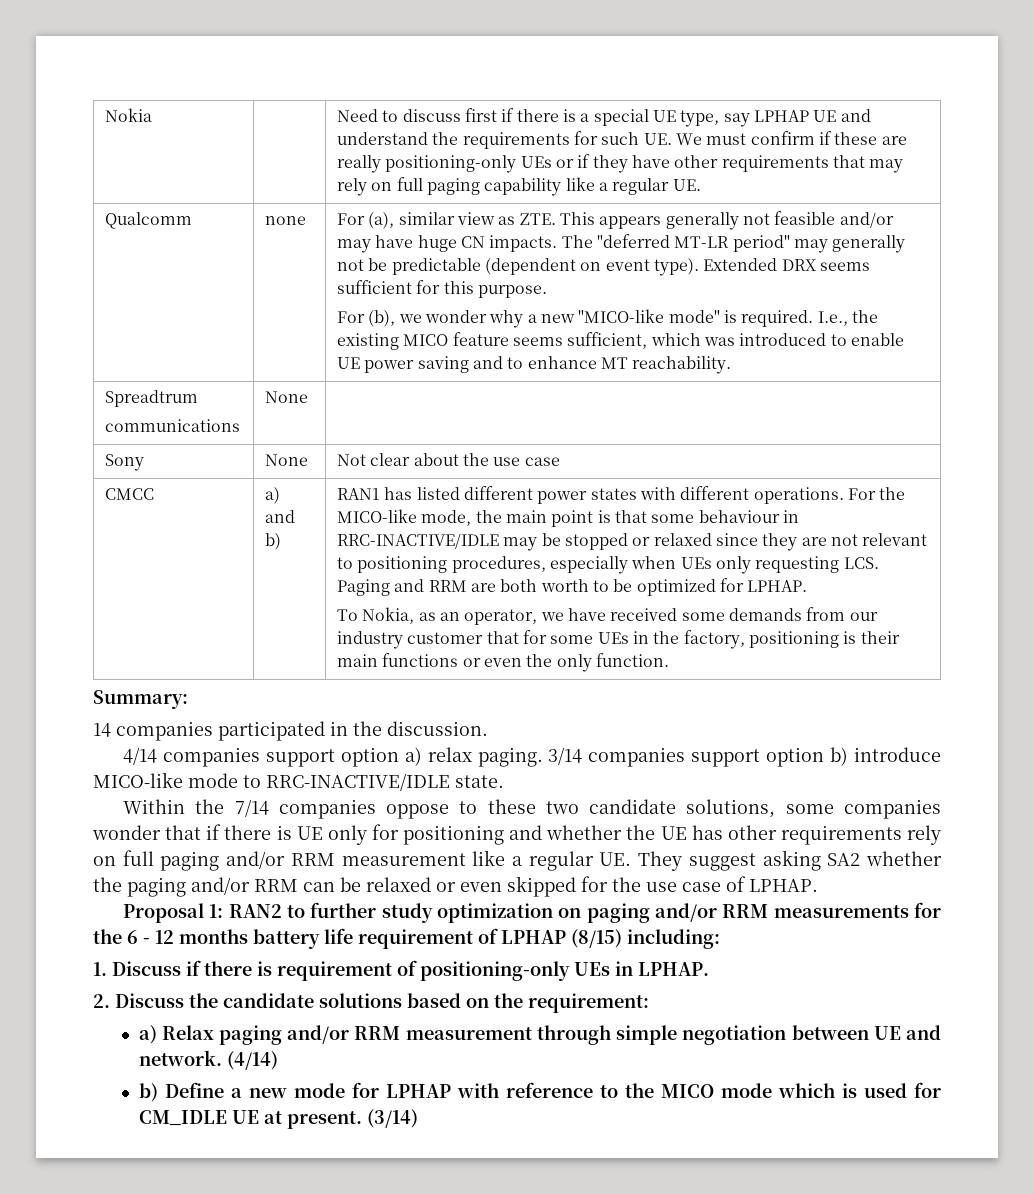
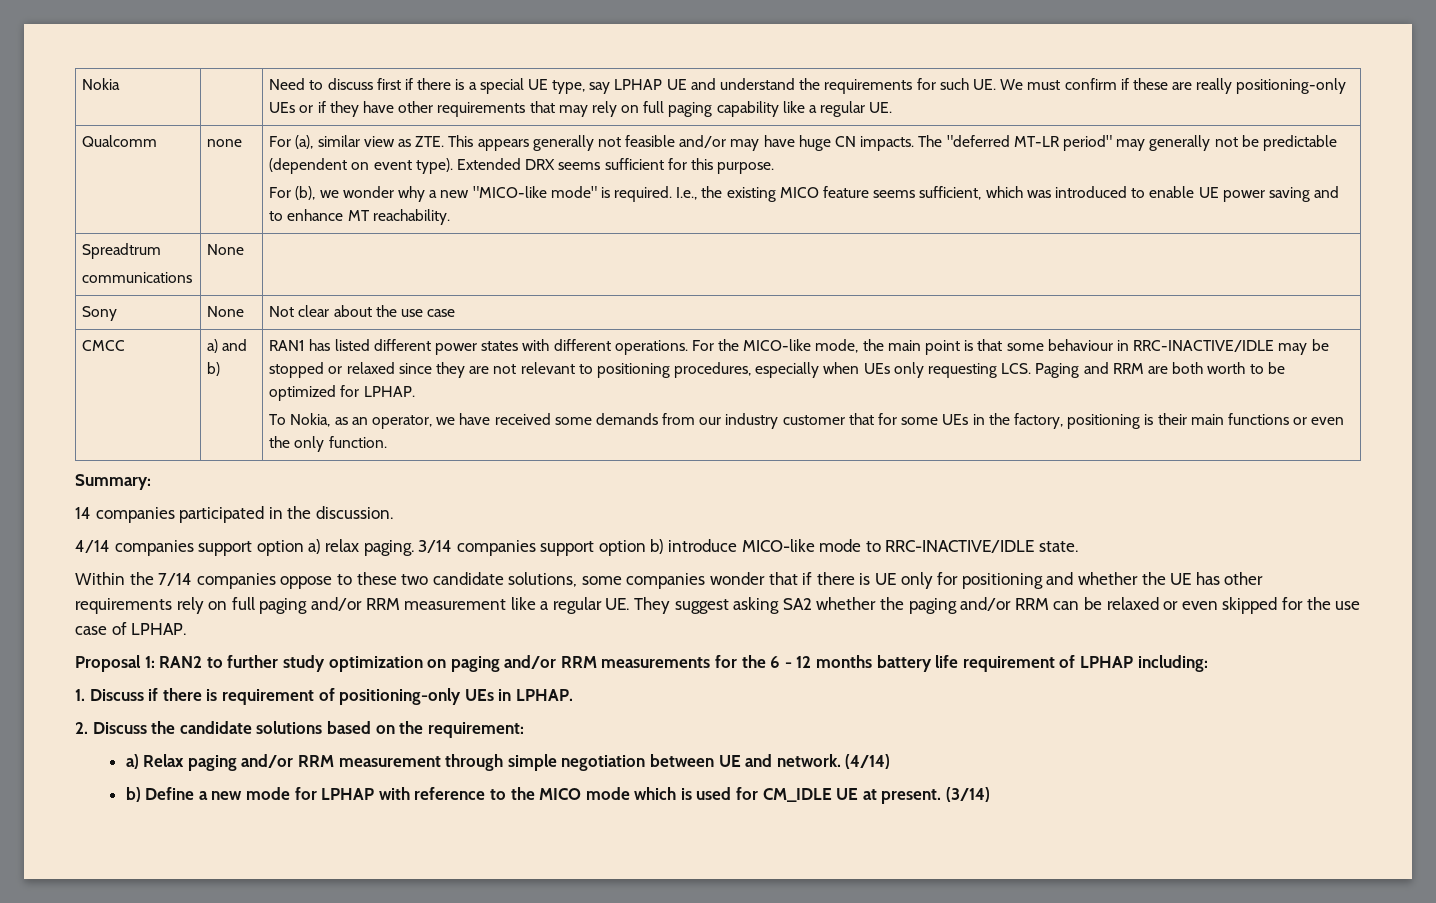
- Proposal 1: RAN2 to further study optimization on paging and/or RRM measurements for the 6 - 12 months battery life requirement of LPHAP (8/15) including:
+ Proposal 1: RAN2 to further study optimization on paging and/or RRM measurements for the 6 - 12 months battery life requirement of LPHAP including:

